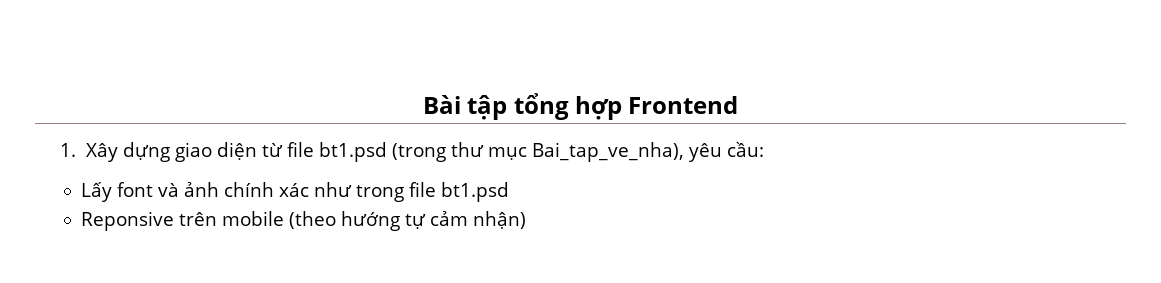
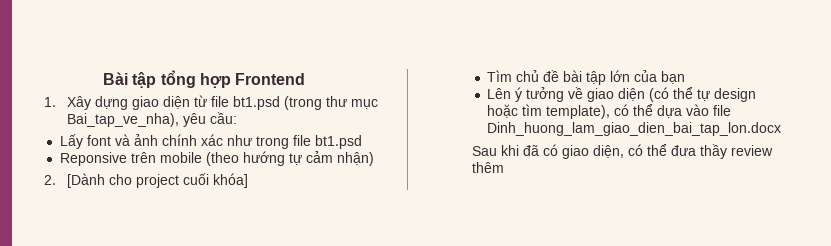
+ 2. [Dành cho project cuối khóa]
+ Tìm chủ đề bài tập lớn của bạn
+ Lên ý tưởng về giao diện (có thể tự design hoặc tìm template), có thể dựa vào file Dinh_huong_lam_giao_dien_bai_tap_lon.docx
+ Sau khi đã có giao diện, có thể đưa thầy review thêm

